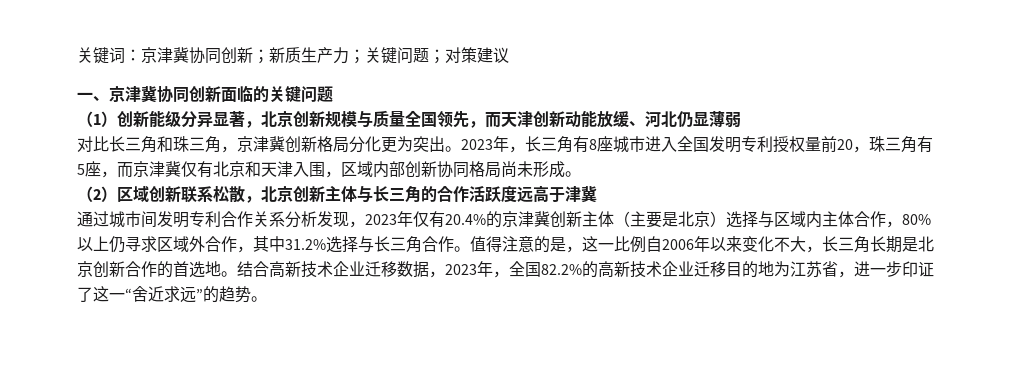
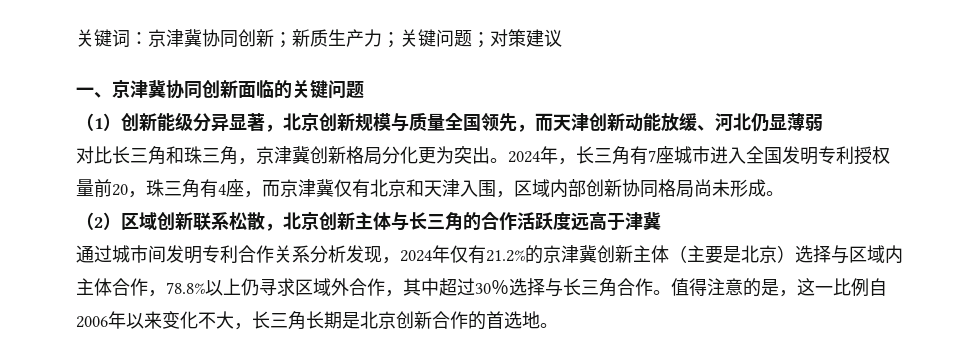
- 2023年，长三角有8座城市进入全国发明专利授权量前20，珠三角有5座，而京津冀仅有北京和天津入围，区域内部创新协同格局尚未形成。
+ 2024年，长三角有7座城市进入全国发明专利授权量前20，珠三角有4座，而京津冀仅有北京和天津入围，区域内部创新协同格局尚未形成。
- 通过城市间发明专利合作关系分析发现，2023年仅有20.4%的京津冀创新主体（主要是北京）选择与区域内主体合作，80%以上仍寻求区域外合作，其中31.2%选择与长三角合作。
+ 通过城市间发明专利合作关系分析发现，2024年仅有21.2%的京津冀创新主体（主要是北京）选择与区域内主体合作，78.8%以上仍寻求区域外合作，其中超过30％选择与长三角合作。
- 结合高新技术企业迁移数据，2023年，全国82.2%的高新技术企业迁移目的地为江苏省，进一步印证了这一“舍近求远”的趋势。

